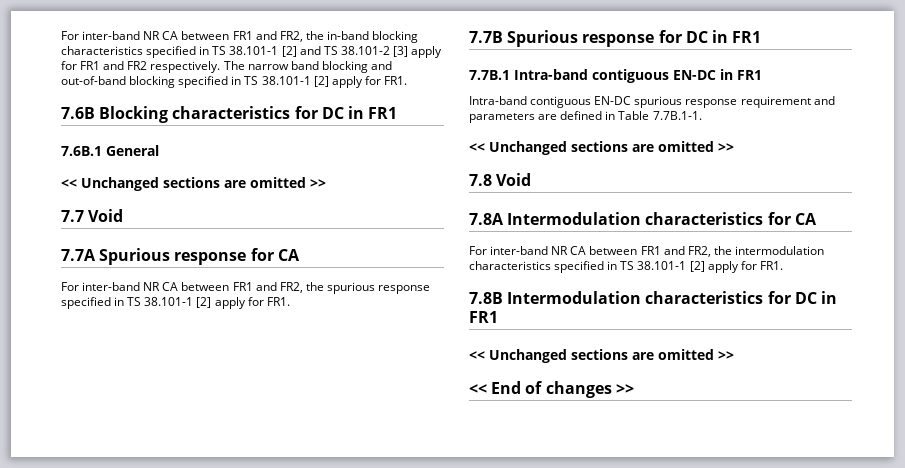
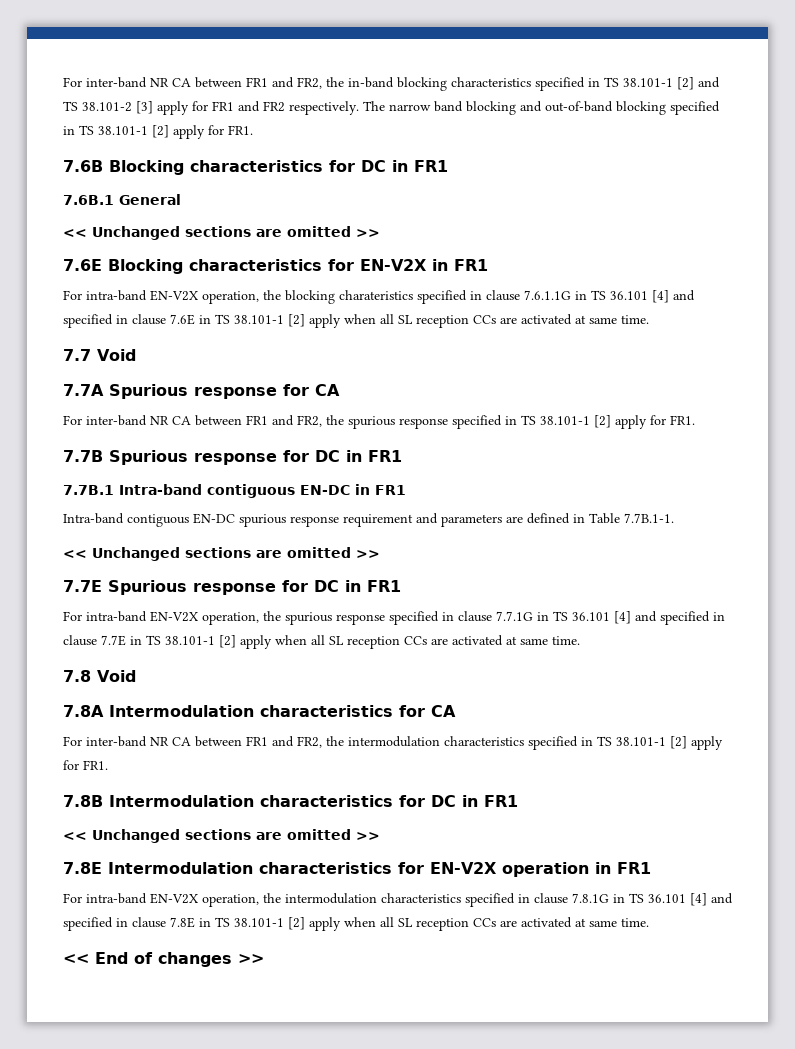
+ 7.6E Blocking characteristics for EN-V2X in FR1
+ For intra-band EN-V2X operation, the blocking charateristics specified in clause 7.6.1.1G in TS 36.101 [4] and specified in clause 7.6E in TS 38.101-1 [2] apply when all SL reception CCs are activated at same time.
+ 7.7E Spurious response for DC in FR1
+ For intra-band EN-V2X operation, the spurious response specified in clause 7.7.1G in TS 36.101 [4] and specified in clause 7.7E in TS 38.101-1 [2] apply when all SL reception CCs are activated at same time.
+ 7.8E Intermodulation characteristics for EN-V2X operation in FR1
+ For intra-band EN-V2X operation, the intermodulation characteristics specified in clause 7.8.1G in TS 36.101 [4] and specified in clause 7.8E in TS 38.101-1 [2] apply when all SL reception CCs are activated at same time.

